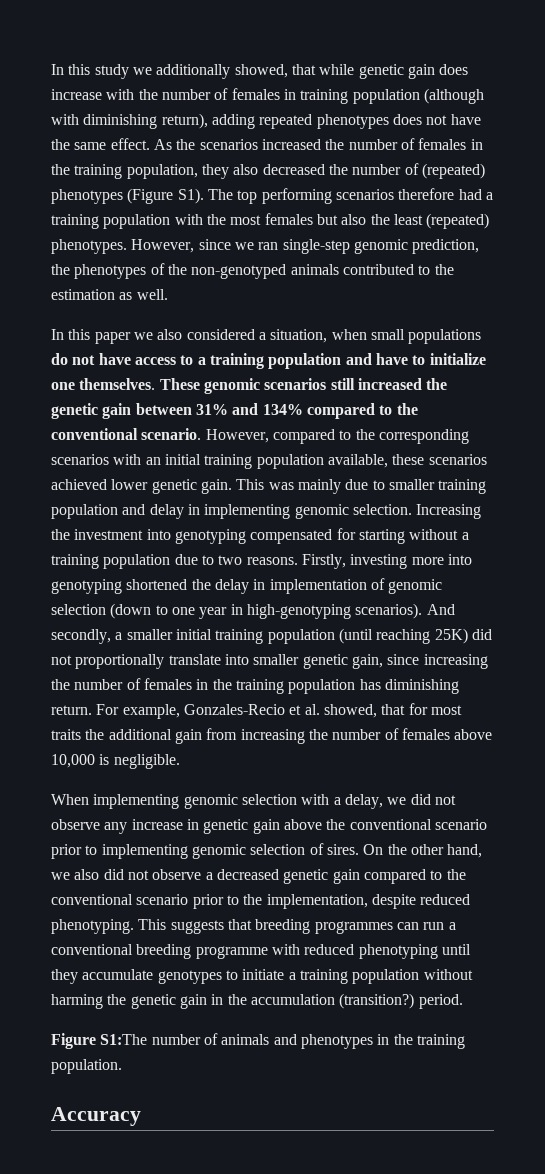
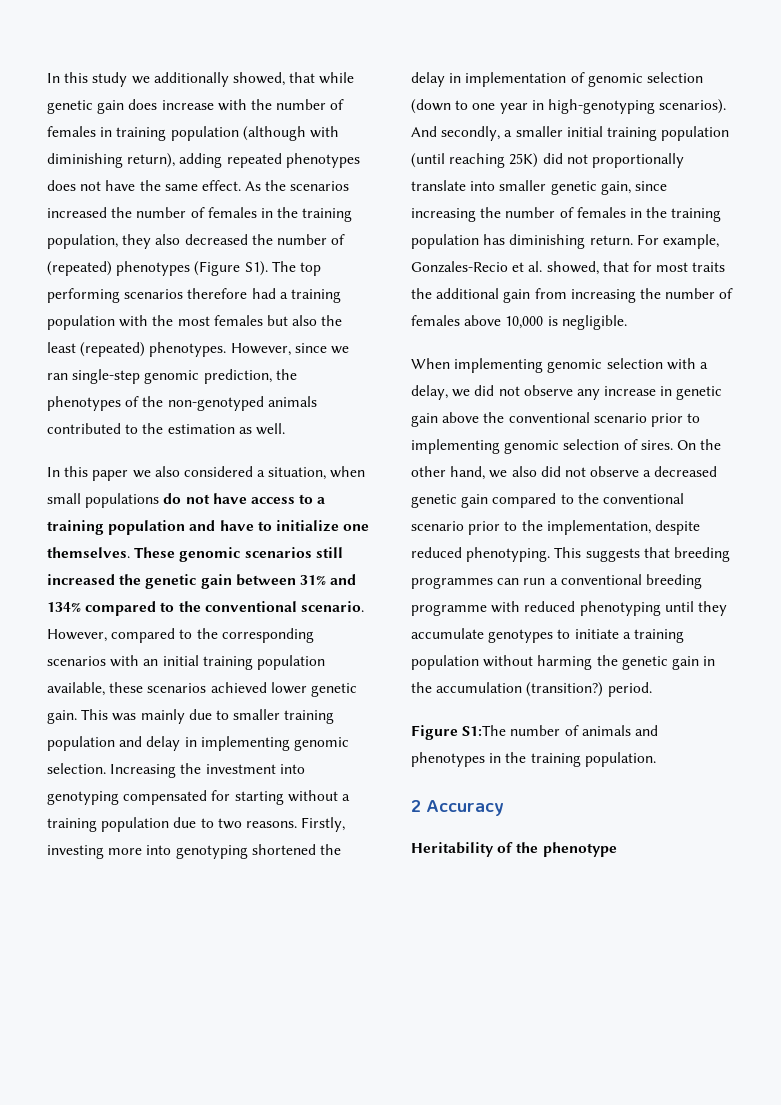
- Accuracy
+ 2 Accuracy
+ Heritability of the phenotype

